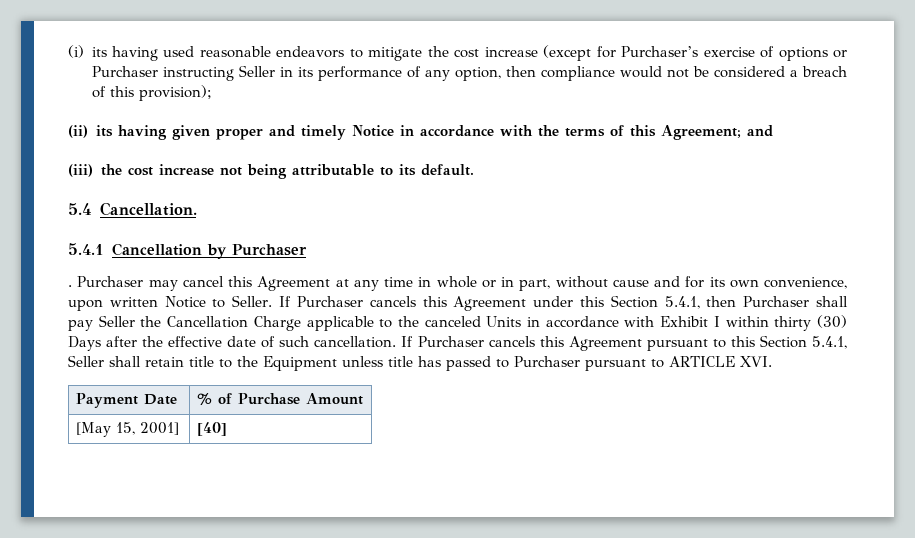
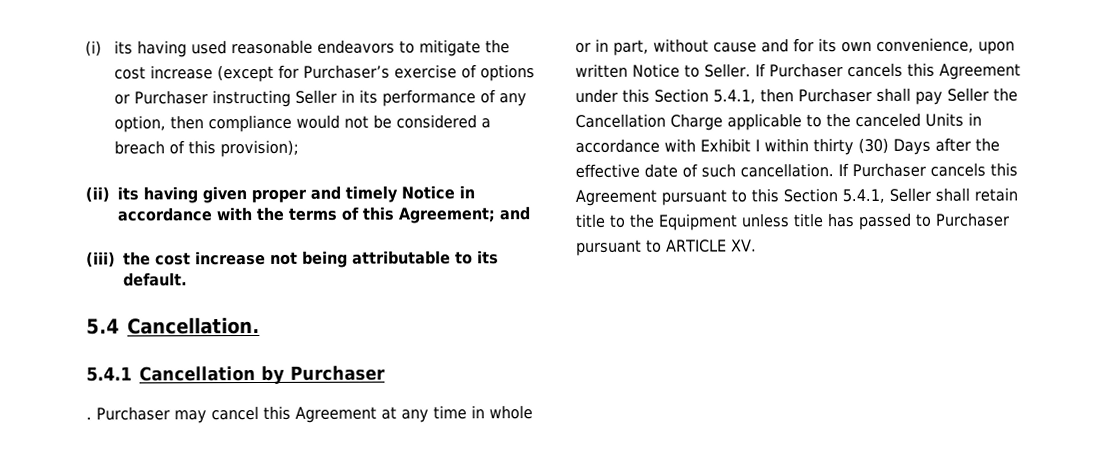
- If Purchaser cancels this Agreement pursuant to this Section 5.4.1, Seller shall retain title to the Equipment unless title has passed to Purchaser pursuant to ARTICLE XVI.
- Payment Date | % of Purchase Amount
- [May 15, 2001] | [40]
+ If Purchaser cancels this Agreement pursuant to this Section 5.4.1, Seller shall retain title to the Equipment unless title has passed to Purchaser pursuant to ARTICLE XV.

